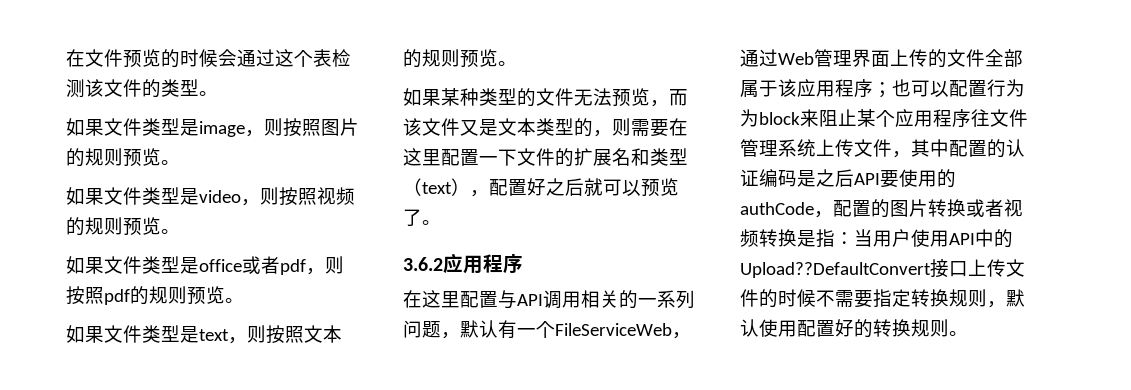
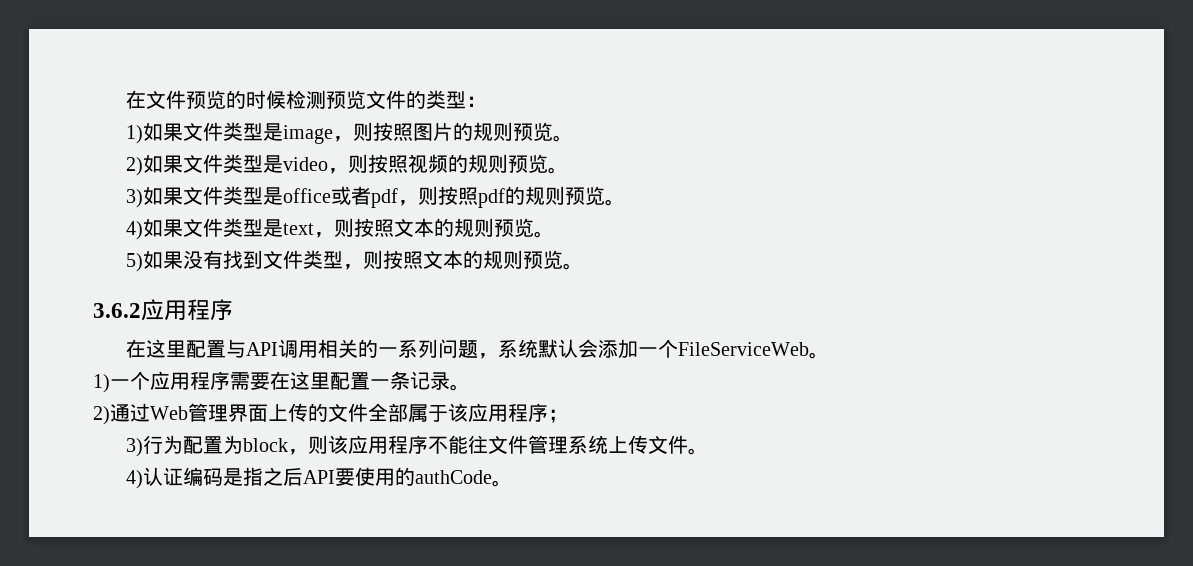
- 在文件预览的时候会通过这个表检测该文件的类型。
- 如果文件类型是image，则按照图片的规则预览。
+ 在文件预览的时候检测预览文件的类型：
+ 1)如果文件类型是image，则按照图片的规则预览。
- 如果文件类型是video，则按照视频的规则预览。
+ 2)如果文件类型是video，则按照视频的规则预览。
- 如果文件类型是office或者pdf，则按照pdf的规则预览。
+ 3)如果文件类型是office或者pdf，则按照pdf的规则预览。
- 如果文件类型是text，则按照文本的规则预览。
+ 4)如果文件类型是text，则按照文本的规则预览。
- 如果某种类型的文件无法预览，而该文件又是文本类型的，则需要在这里配置一下文件的扩展名和类型（text），配置好之后就可以预览了。
+ 5)如果没有找到文件类型，则按照文本的规则预览。
- 在这里配置与API调用相关的一系列问题，默认有一个FileServiceWeb，通过Web管理界面上传的文件全部属于该应用程序；也可以配置行为为block来阻止某个应用程序往文件管理系统上传文件，其中配置的认证编码是之后API要使用的authCode，配置的图片转换或者视频转换是指：当用户使用API中的Upload??DefaultConvert接口上传文件的时候不需要指定转换规则，默认使用配置好的转换规则。
+ 在这里配置与API调用相关的一系列问题，系统默认会添加一个FileServiceWeb。
+ 1)一个应用程序需要在这里配置一条记录。
+ 2)通过Web管理界面上传的文件全部属于该应用程序；
+ 3)行为配置为block，则该应用程序不能往文件管理系统上传文件。
+ 4)认证编码是指之后API要使用的authCode。

